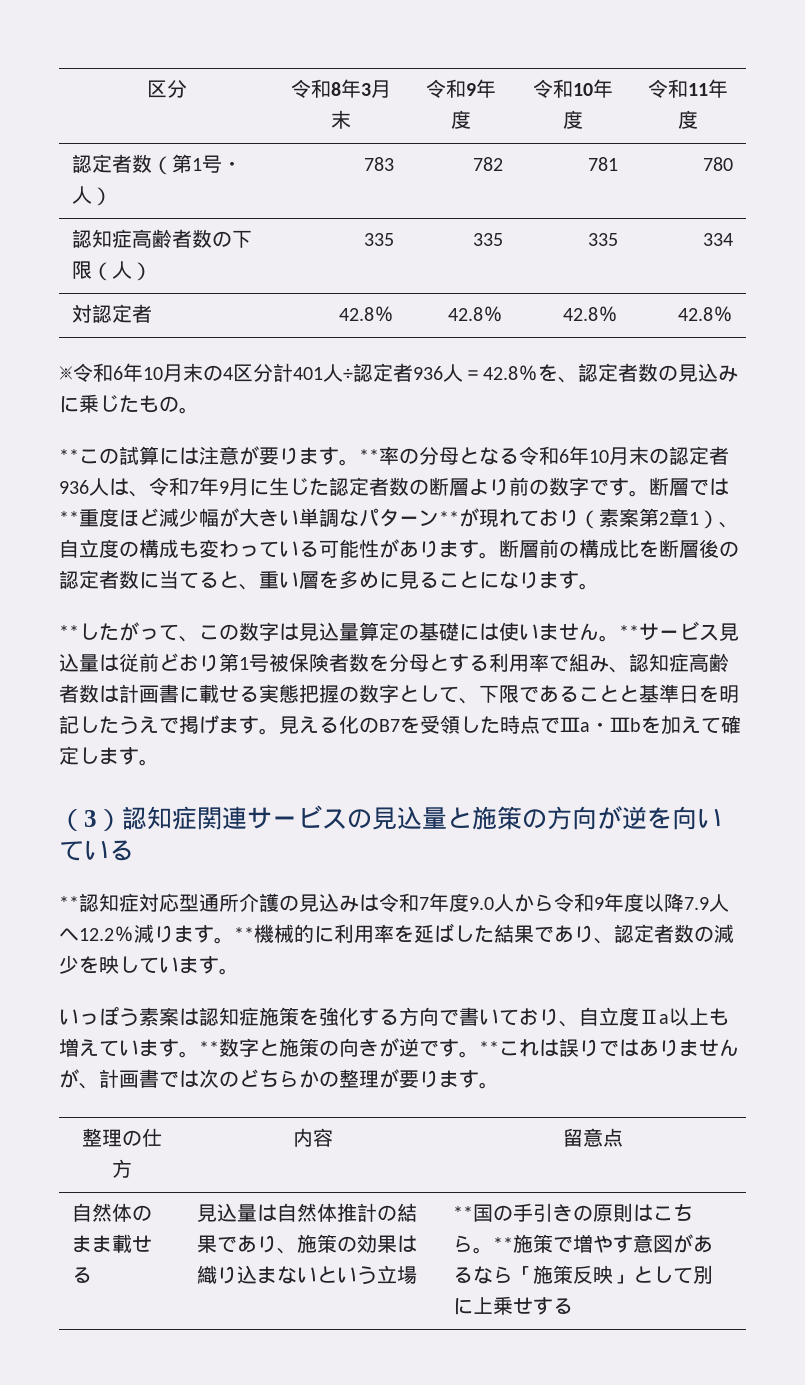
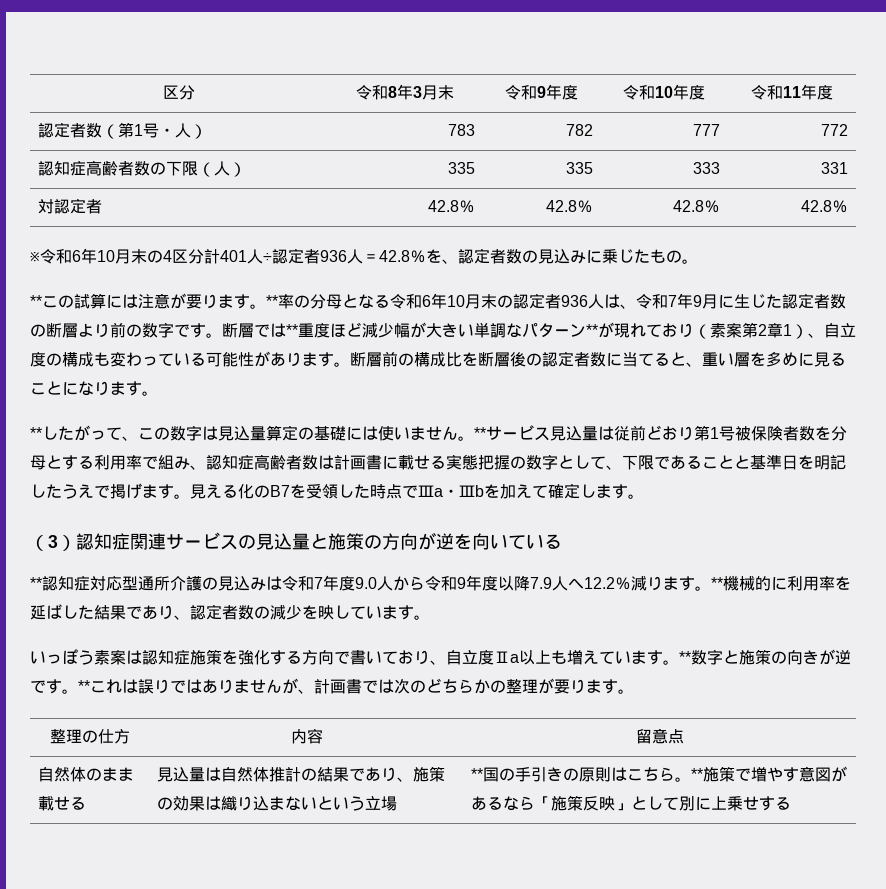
- 認定者数（第1号・人） | 783 | 782 | 781 | 780
+ 認定者数（第1号・人） | 783 | 782 | 777 | 772
- 認知症高齢者数の下限（人） | 335 | 335 | 335 | 334
+ 認知症高齢者数の下限（人） | 335 | 335 | 333 | 331

